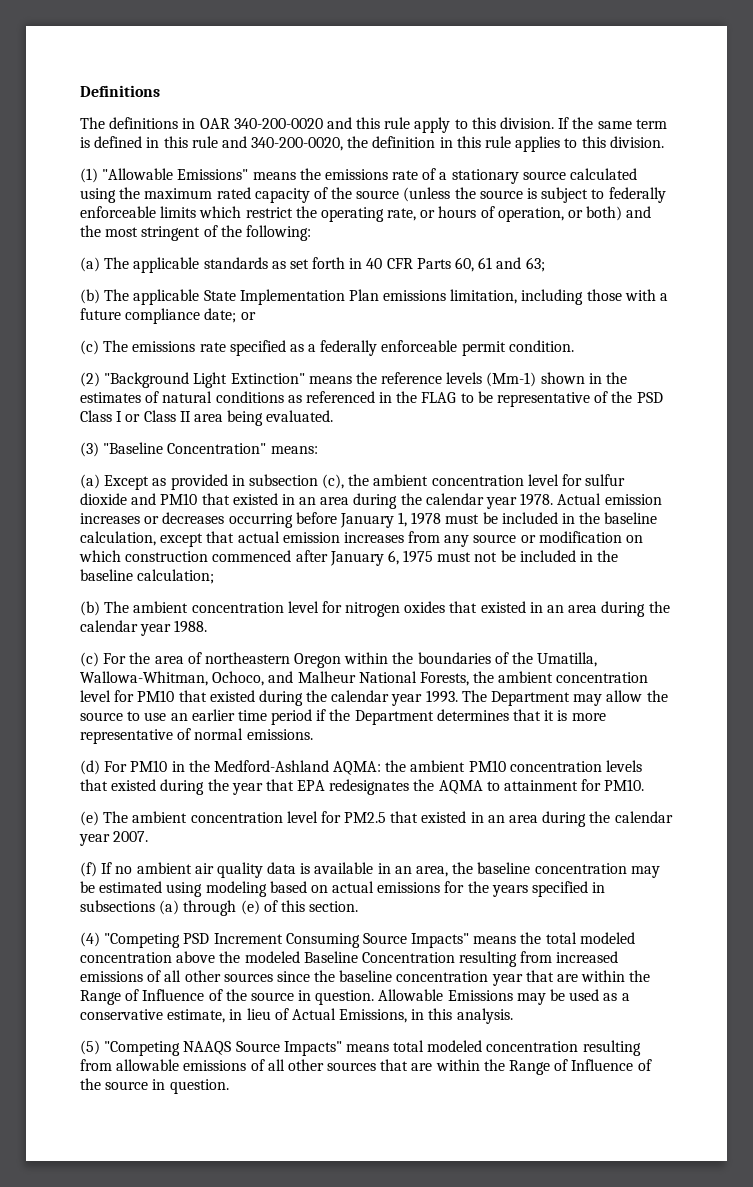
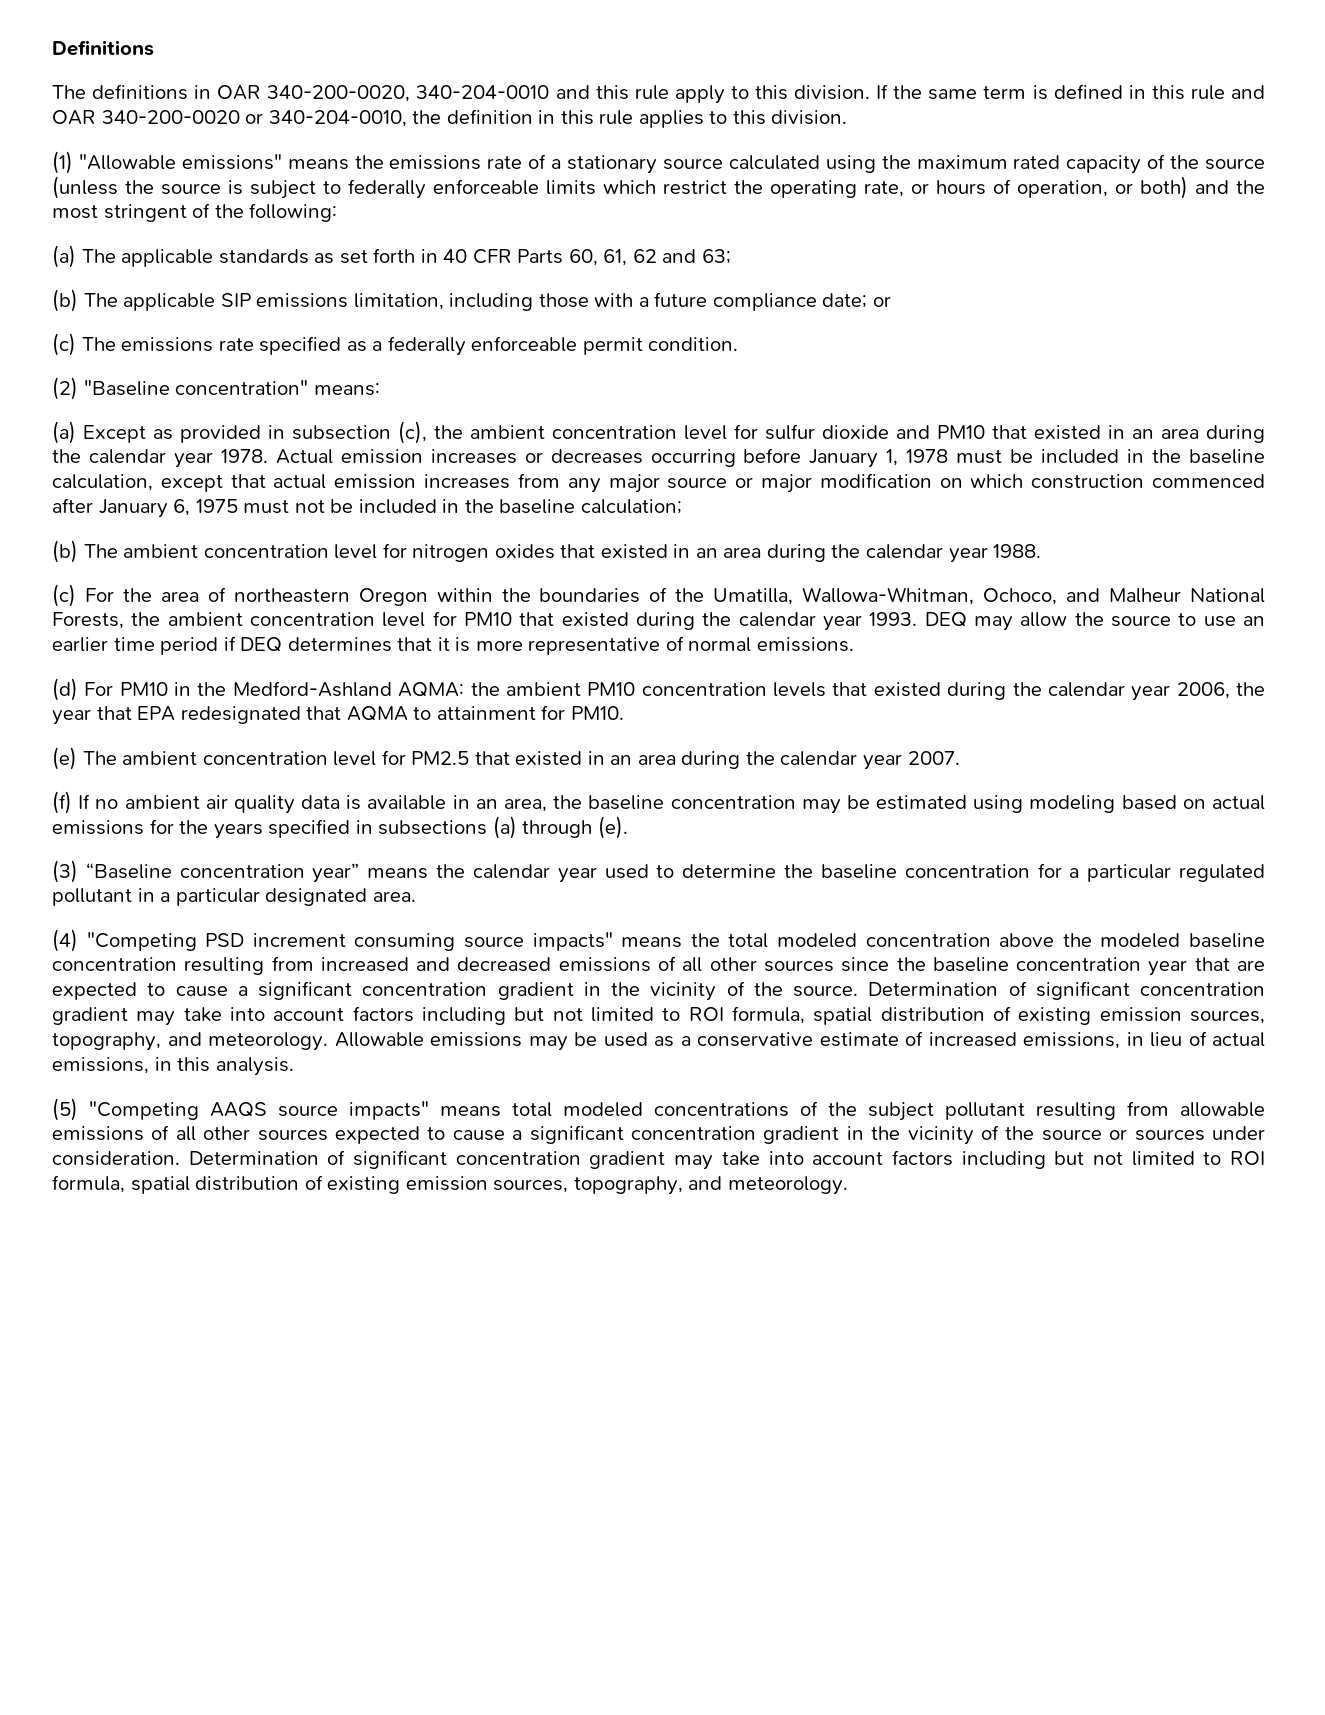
- The definitions in OAR 340-200-0020 and this rule apply to this division.
+ The definitions in OAR 340-200-0020, 340-204-0010 and this rule apply to this division.
- If the same term is defined in this rule and 340-200-0020, the definition in this rule applies to this division.
+ If the same term is defined in this rule and OAR 340-200-0020 or 340-204-0010, the definition in this rule applies to this division.
- (1) "Allowable Emissions" means the emissions rate of a stationary source calculated using the maximum rated capacity of the source (unless the source is subject to federally enforceable limits which restrict the operating rate, or hours of operation, or both) and the most stringent of the following:
+ (1) "Allowable emissions" means the emissions rate of a stationary source calculated using the maximum rated capacity of the source (unless the source is subject to federally enforceable limits which restrict the operating rate, or hours of operation, or both) and the most stringent of the following:
- (a) The applicable standards as set forth in 40 CFR Parts 60, 61 and 63;
+ (a) The applicable standards as set forth in 40 CFR Parts 60, 61, 62 and 63;
- (b) The applicable State Implementation Plan emissions limitation, including those with a future compliance date; or
+ (b) The applicable SIP emissions limitation, including those with a future compliance date; or
- (2) "Background Light Extinction" means the reference levels (Mm-1) shown in the estimates of natural conditions as referenced in the FLAG to be representative of the PSD Class I or Class II area being evaluated.
- (3) "Baseline Concentration" means:
+ (2) "Baseline concentration" means:
- Actual emission increases or decreases occurring before January 1, 1978 must be included in the baseline calculation, except that actual emission increases from any source or modification on which construction commenced after January 6, 1975 must not be included in the baseline calculation;
+ Actual emission increases or decreases occurring before January 1, 1978 must be included in the baseline calculation, except that actual emission increases from any major source or major modification on which construction commenced after January 6, 1975 must not be included in the baseline calculation;
- The Department may allow the source to use an earlier time period if the Department determines that it is more representative of normal emissions.
+ DEQ may allow the source to use an earlier time period if DEQ determines that it is more representative of normal emissions.
- (d) For PM10 in the Medford-Ashland AQMA: the ambient PM10 concentration levels that existed during the year that EPA redesignates the AQMA to attainment for PM10.
+ (d) For PM10 in the Medford-Ashland AQMA: the ambient PM10 concentration levels that existed during the calendar year 2006, the year that EPA redesignated that AQMA to attainment for PM10.
- (f) If no ambient air quality data is available in an area, the baseline concentration may be estimated using modeling based on actual emissions for the years specified in subsections (a) through (e) of this section.
+ (f) If no ambient air quality data is available in an area, the baseline concentration may be estimated using modeling based on actual emissions for the years specified in subsections (a) through (e).
+ (3) “Baseline concentration year” means the calendar year used to determine the baseline concentration for a particular regulated pollutant in a particular designated area.
- (4) "Competing PSD Increment Consuming Source Impacts" means the total modeled concentration above the modeled Baseline Concentration resulting from increased emissions of all other sources since the baseline concentration year that are within the Range of Influence of the source in question. Allowable Emissions may be used as a conservative estimate, in lieu of Actual Emissions, in this analysis.
+ (4) "Competing PSD increment consuming source impacts" means the total modeled concentration above the modeled baseline concentration resulting from increased and decreased emissions of all other sources since the baseline concentration year that are expected to cause a significant concentration gradient in the vicinity of the source. Determination of significant concentration gradient may take into account factors including but not limited to ROI formula, spatial distribution of existing emission sources, topography, and meteorology. Allowable emissions may be used as a conservative estimate of increased emissions, in lieu of actual emissions, in this analysis.
- (5) "Competing NAAQS Source Impacts" means total modeled concentration resulting from allowable emissions of all other sources that are within the Range of Influence of the source in question.
+ (5) "Competing AAQS source impacts" means total modeled concentrations of the subject pollutant resulting from allowable emissions of all other sources expected to cause a significant concentration gradient in the vicinity of the source or sources under consideration. Determination of significant concentration gradient may take into account factors including but not limited to ROI formula, spatial distribution of existing emission sources, topography, and meteorology.

